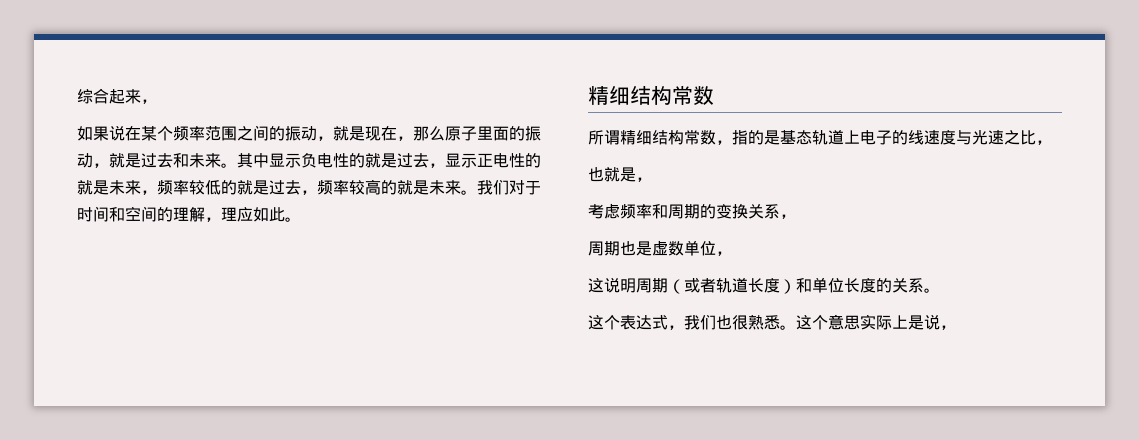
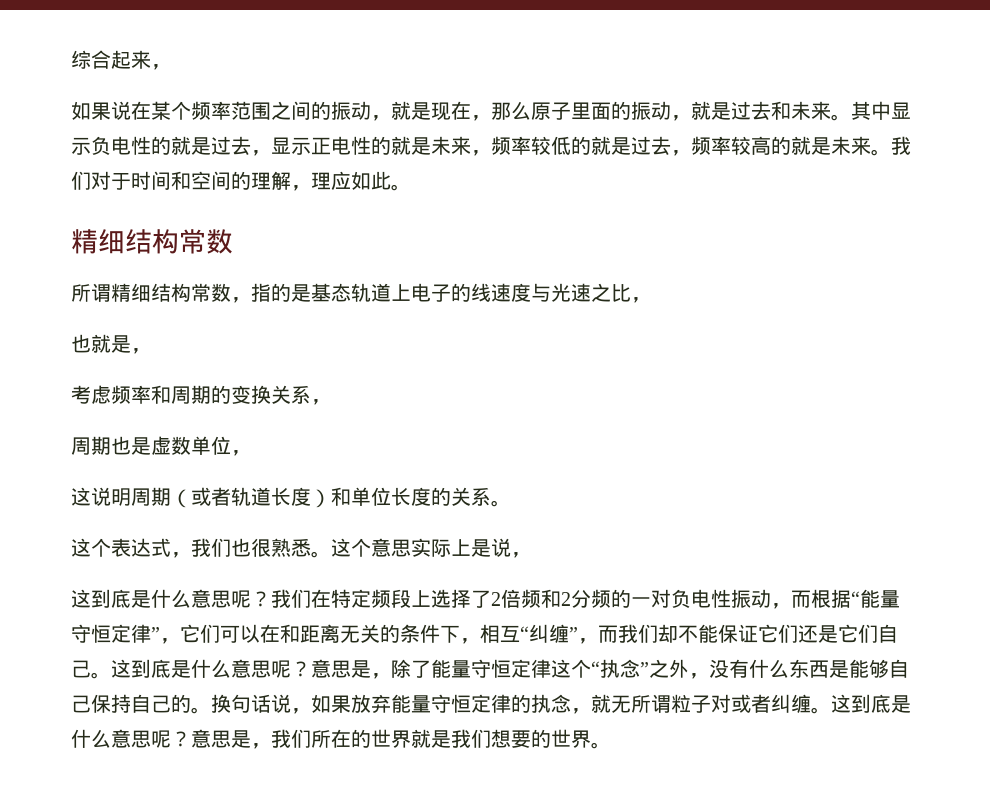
+ 这到底是什么意思呢？我们在特定频段上选择了2倍频和2分频的一对负电性振动，而根据“能量守恒定律”，它们可以在和距离无关的条件下，相互“纠缠”，而我们却不能保证它们还是它们自己。这到底是什么意思呢？意思是，除了能量守恒定律这个“执念”之外，没有什么东西是能够自己保持自己的。换句话说，如果放弃能量守恒定律的执念，就无所谓粒子对或者纠缠。这到底是什么意思呢？意思是，我们所在的世界就是我们想要的世界。

